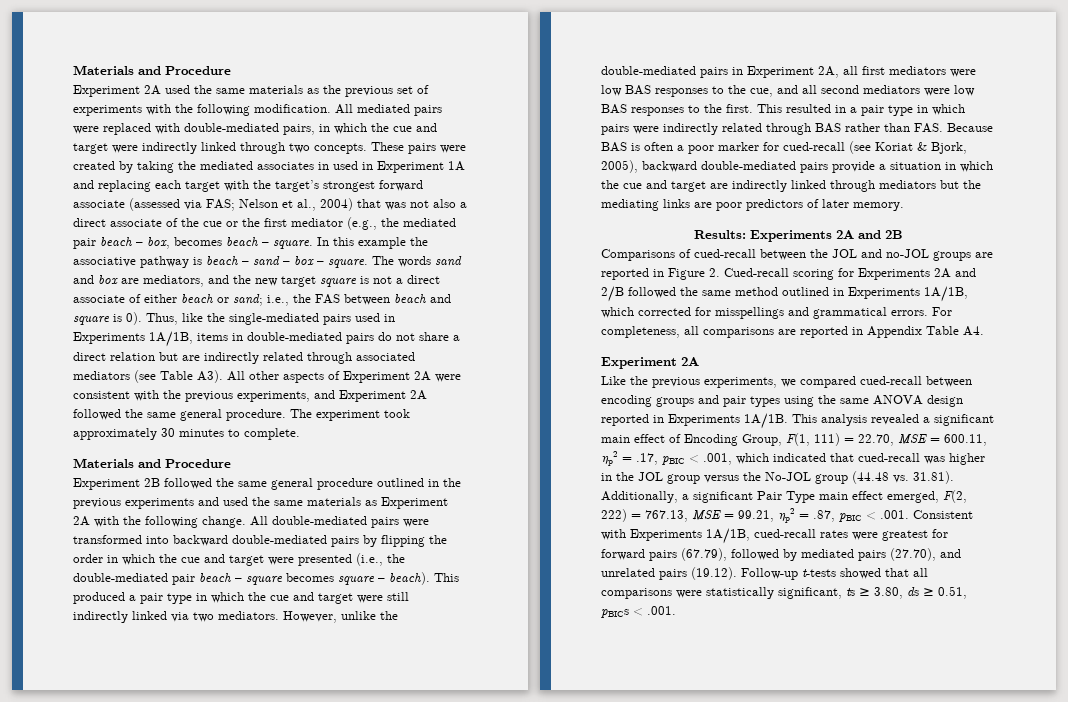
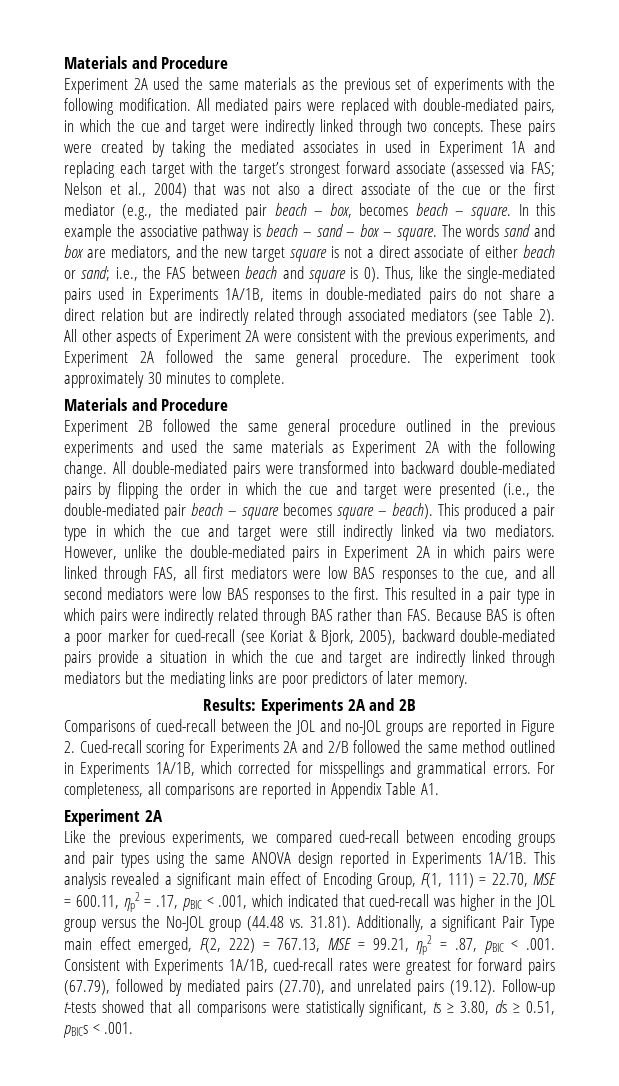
- Thus, like the single-mediated pairs used in Experiments 1A/1B, items in double-mediated pairs do not share a direct relation but are indirectly related through associated mediators (see Table A3). All other aspects of Experiment 2A were consistent with the previous experiments, and Experiment 2A followed the same general procedure.
+ Thus, like the single-mediated pairs used in Experiments 1A/1B, items in double-mediated pairs do not share a direct relation but are indirectly related through associated mediators (see Table 2). All other aspects of Experiment 2A were consistent with the previous experiments, and Experiment 2A followed the same general procedure.
- However, unlike the double-mediated pairs in Experiment 2A, all first mediators were low BAS responses to the cue, and all second mediators were low BAS responses to the first.
+ However, unlike the double-mediated pairs in Experiment 2A in which pairs were linked through FAS, all first mediators were low BAS responses to the cue, and all second mediators were low BAS responses to the first.
- For completeness, all comparisons are reported in Appendix Table A4.
+ For completeness, all comparisons are reported in Appendix Table A1.

